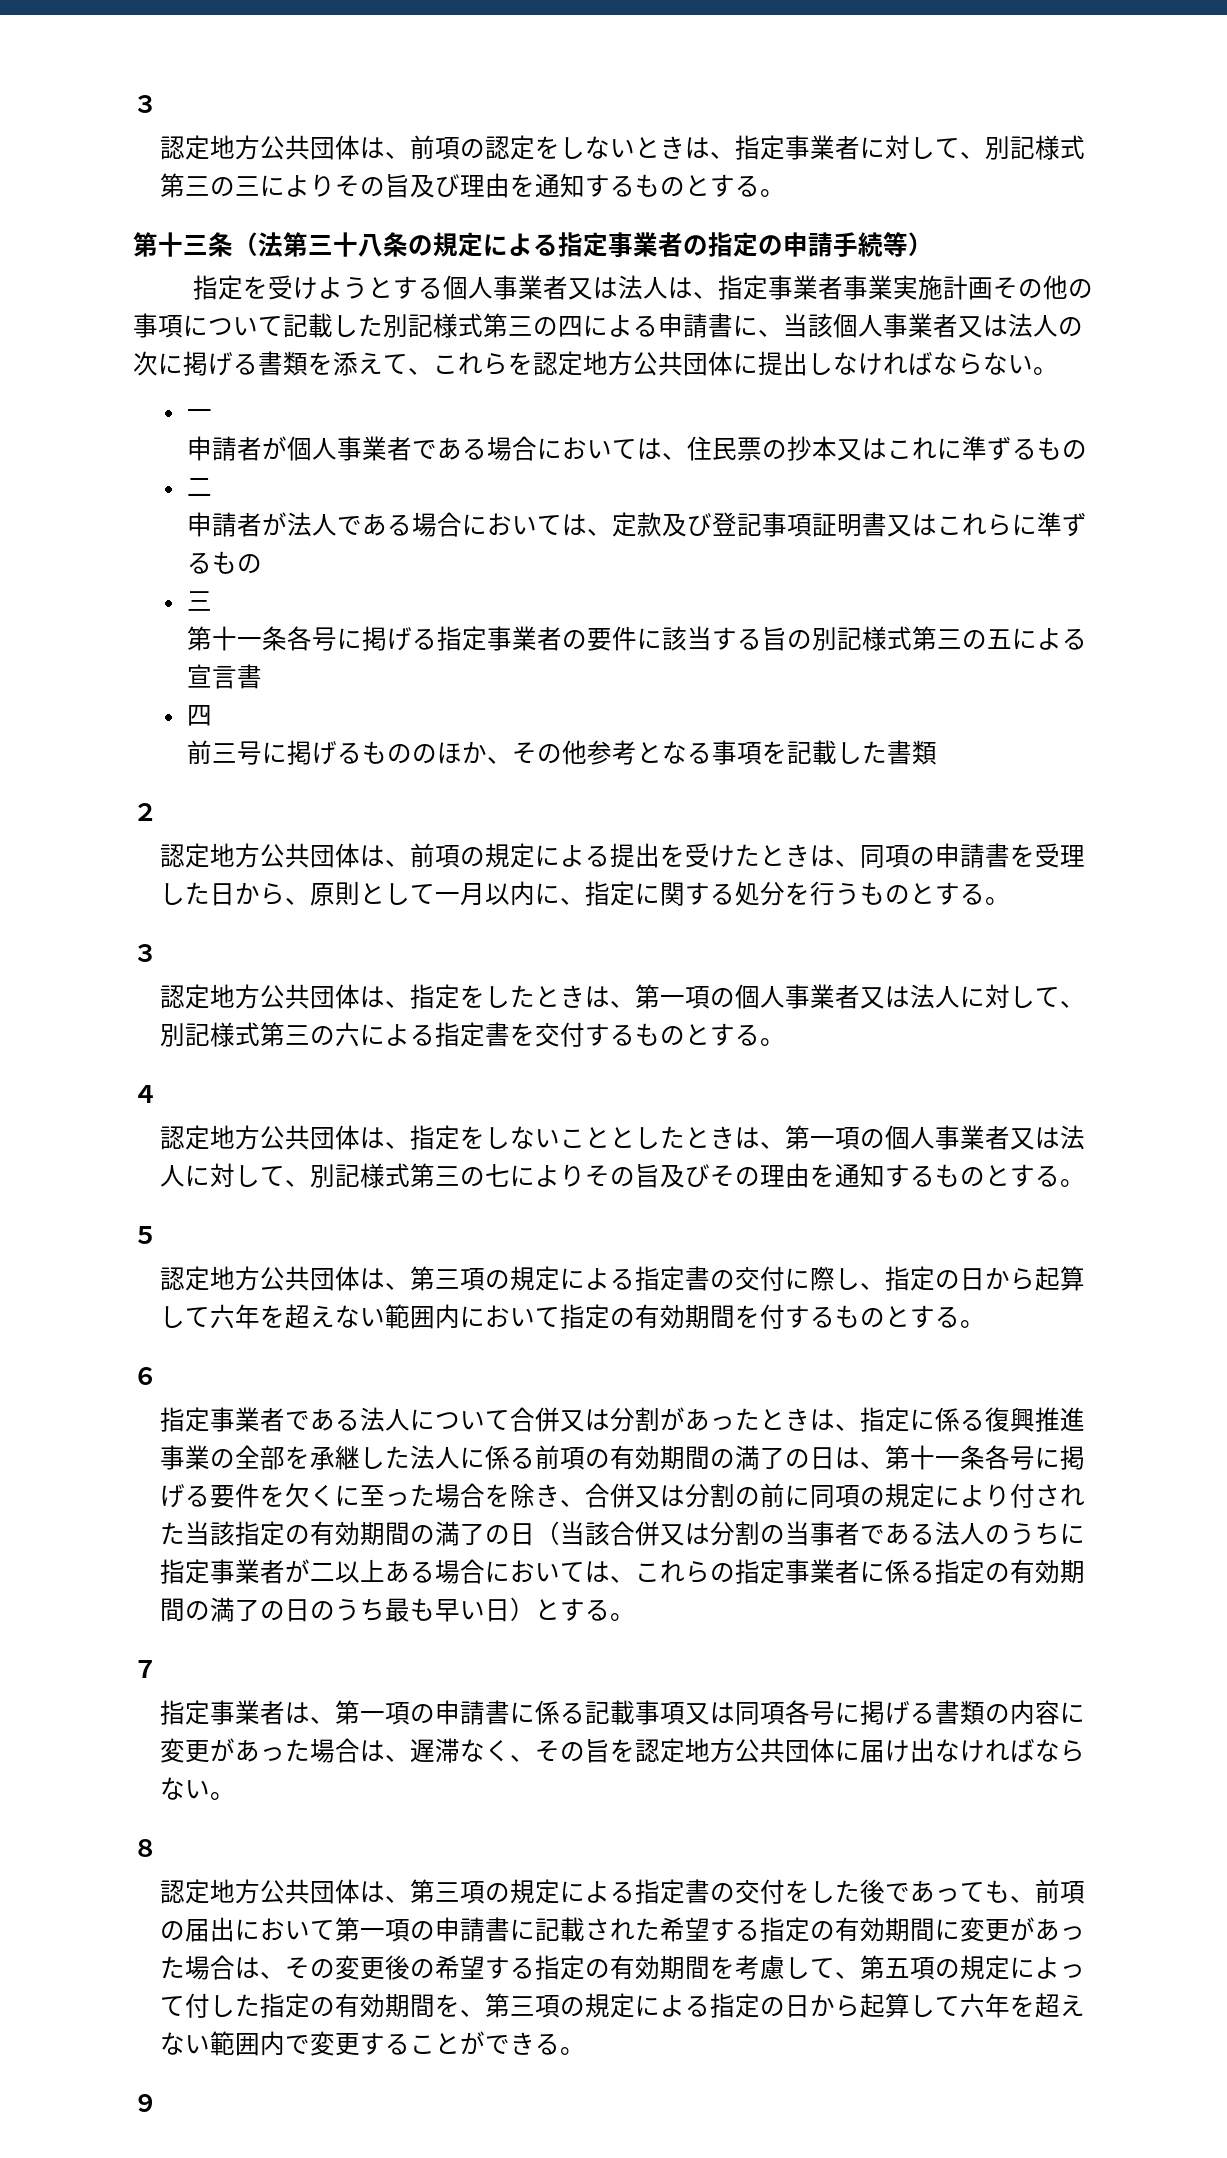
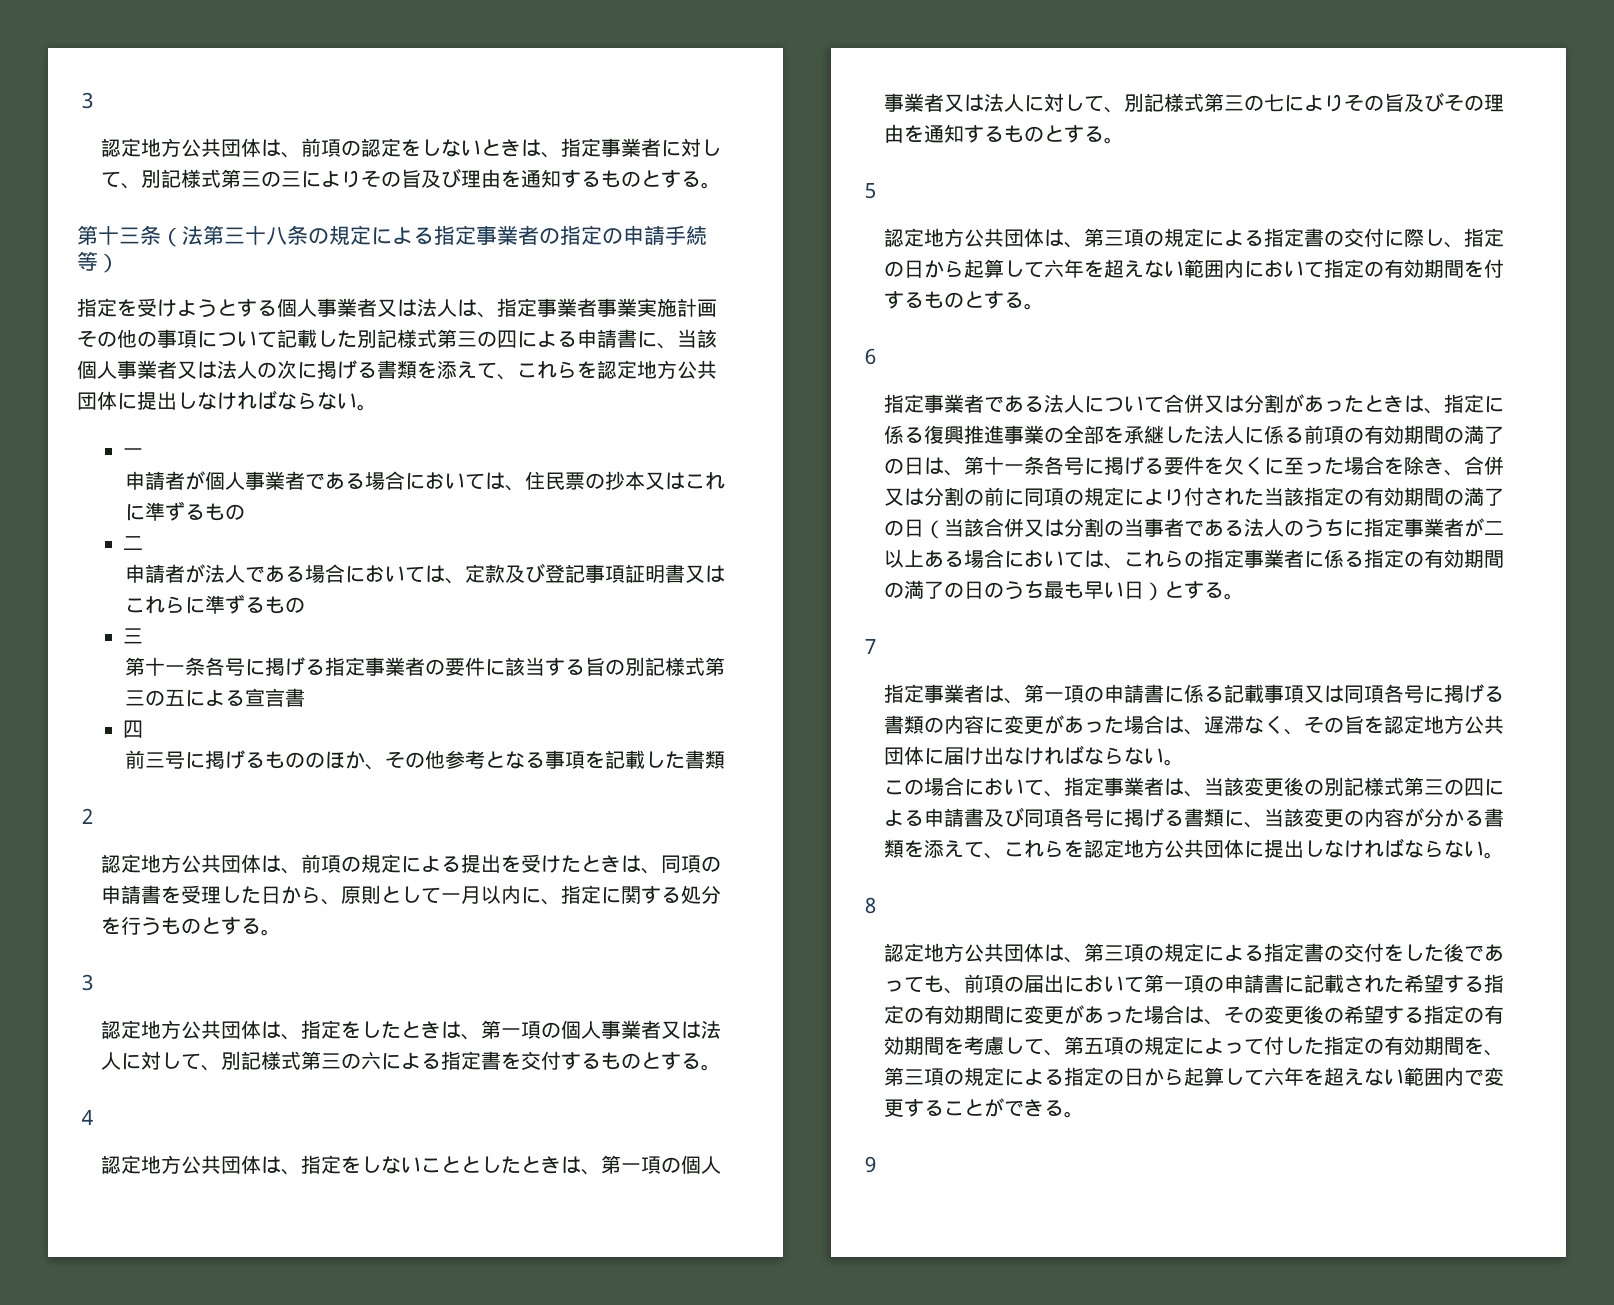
+ この場合において、指定事業者は、当該変更後の別記様式第三の四による申請書及び同項各号に掲げる書類に、当該変更の内容が分かる書類を添えて、これらを認定地方公共団体に提出しなければならない。

